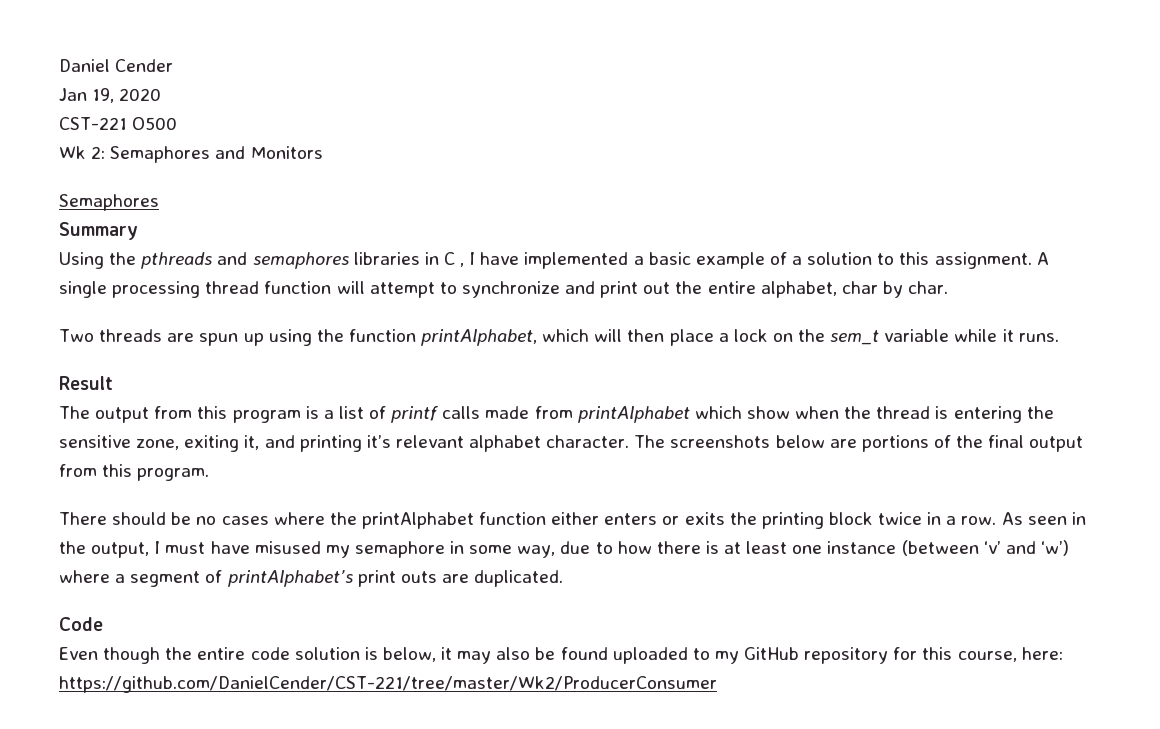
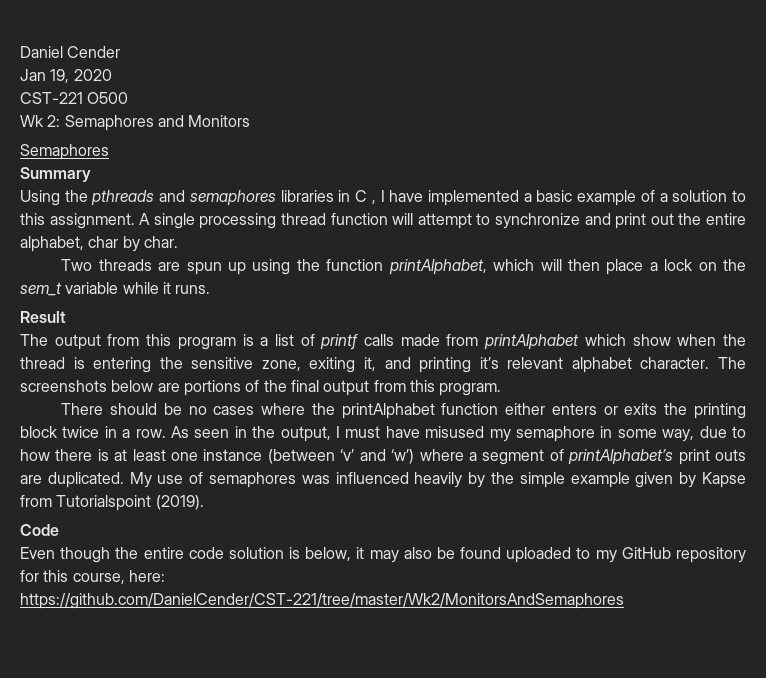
+ My use of semaphores was influenced heavily by the simple example given by Kapse from Tutorialspoint (2019).
- Even though the entire code solution is below, it may also be found uploaded to my GitHub repository for this course, here: https://github.com/DanielCender/CST-221/tree/master/Wk2/ProducerConsumer
+ Even though the entire code solution is below, it may also be found uploaded to my GitHub repository for this course, here: https://github.com/DanielCender/CST-221/tree/master/Wk2/MonitorsAndSemaphores

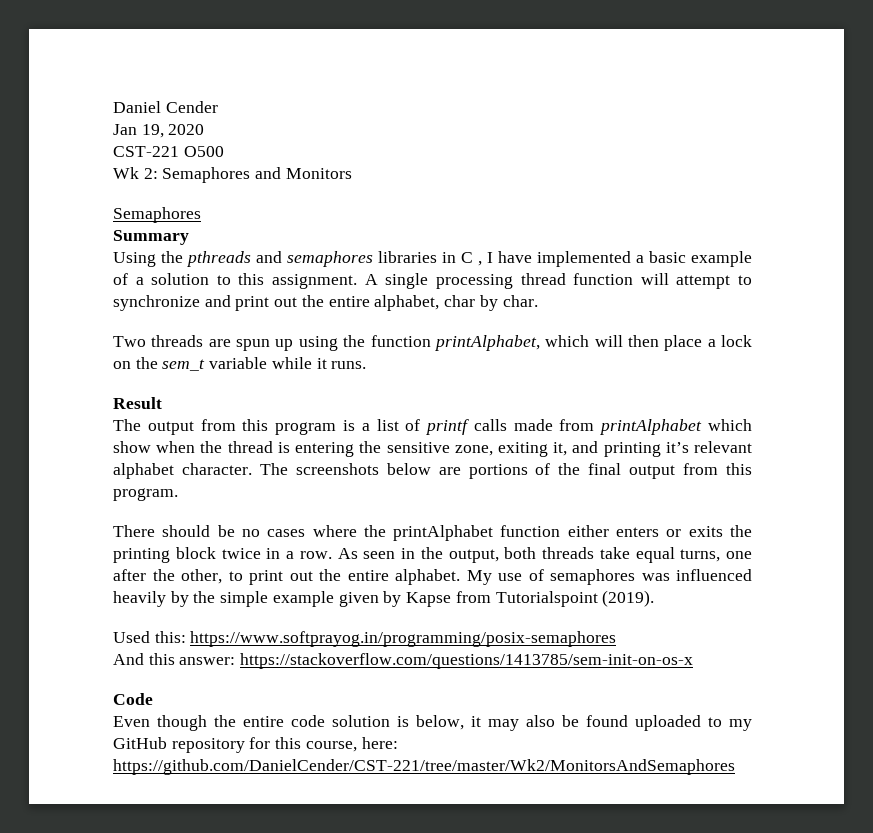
- As seen in the output, I must have misused my semaphore in some way, due to how there is at least one instance (between ‘v’ and ‘w’) where a segment of printAlphabet’s print outs are duplicated.
+ As seen in the output, both threads take equal turns, one after the other, to print out the entire alphabet.
+ Used this: https://www.softprayog.in/programming/posix-semaphores
+ And this answer: https://stackoverflow.com/questions/1413785/sem-init-on-os-x

